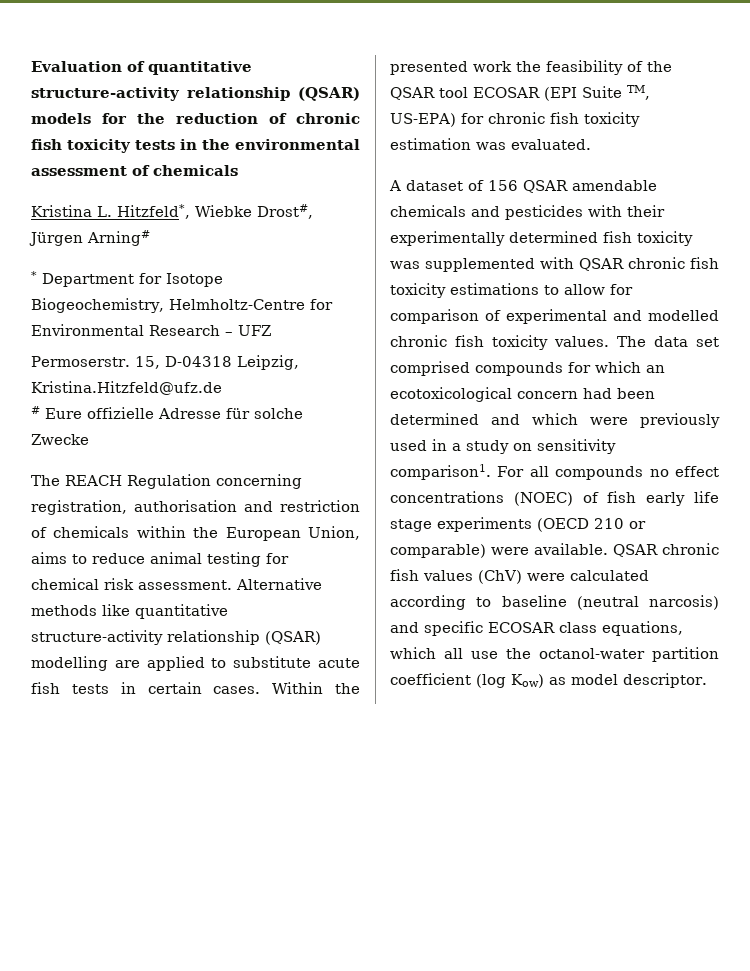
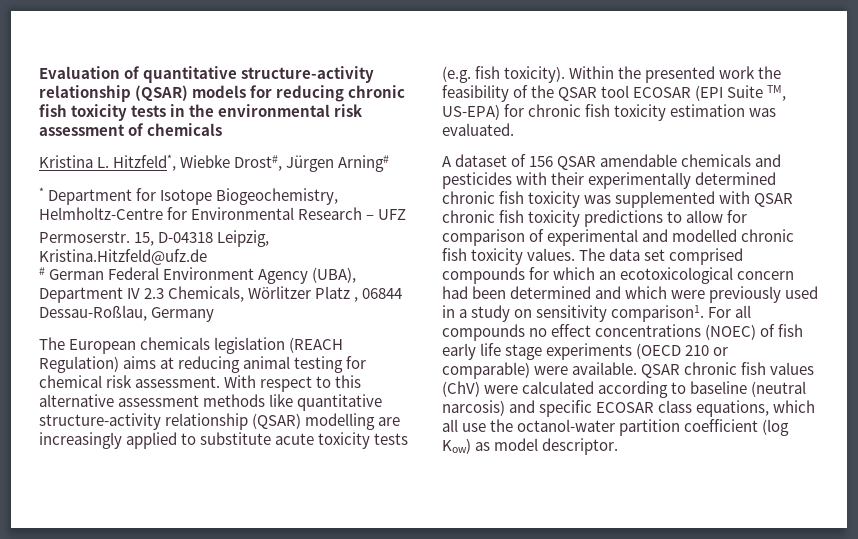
- Evaluation of quantitative structure-activity relationship (QSAR) models for the reduction of chronic fish toxicity tests in the environmental assessment of chemicals
+ Evaluation of quantitative structure-activity relationship (QSAR) models for reducing chronic fish toxicity tests in the environmental risk assessment of chemicals
- # Eure offizielle Adresse für solche Zwecke
- The REACH Regulation concerning registration, authorisation and restriction of chemicals within the European Union, aims to reduce animal testing for chemical risk assessment.
+ # German Federal Environment Agency (UBA), Department IV 2.3 Chemicals, Wörlitzer Platz , 06844 Dessau-Roßlau, Germany
+ The European chemicals legislation (REACH Regulation) aims at reducing animal testing for chemical risk assessment.
- Alternative methods like quantitative structure-activity relationship (QSAR) modelling are applied to substitute acute fish tests in certain cases.
+ With respect to this alternative assessment methods like quantitative structure-activity relationship (QSAR) modelling are increasingly applied to substitute acute toxicity tests (e.g. fish toxicity).
- A dataset of 156 QSAR amendable chemicals and pesticides with their experimentally determined fish toxicity was supplemented with QSAR chronic fish toxicity estimations to allow for comparison of experimental and modelled chronic fish toxicity values.
+ A dataset of 156 QSAR amendable chemicals and pesticides with their experimentally determined chronic fish toxicity was supplemented with QSAR chronic fish toxicity predictions to allow for comparison of experimental and modelled chronic fish toxicity values.

